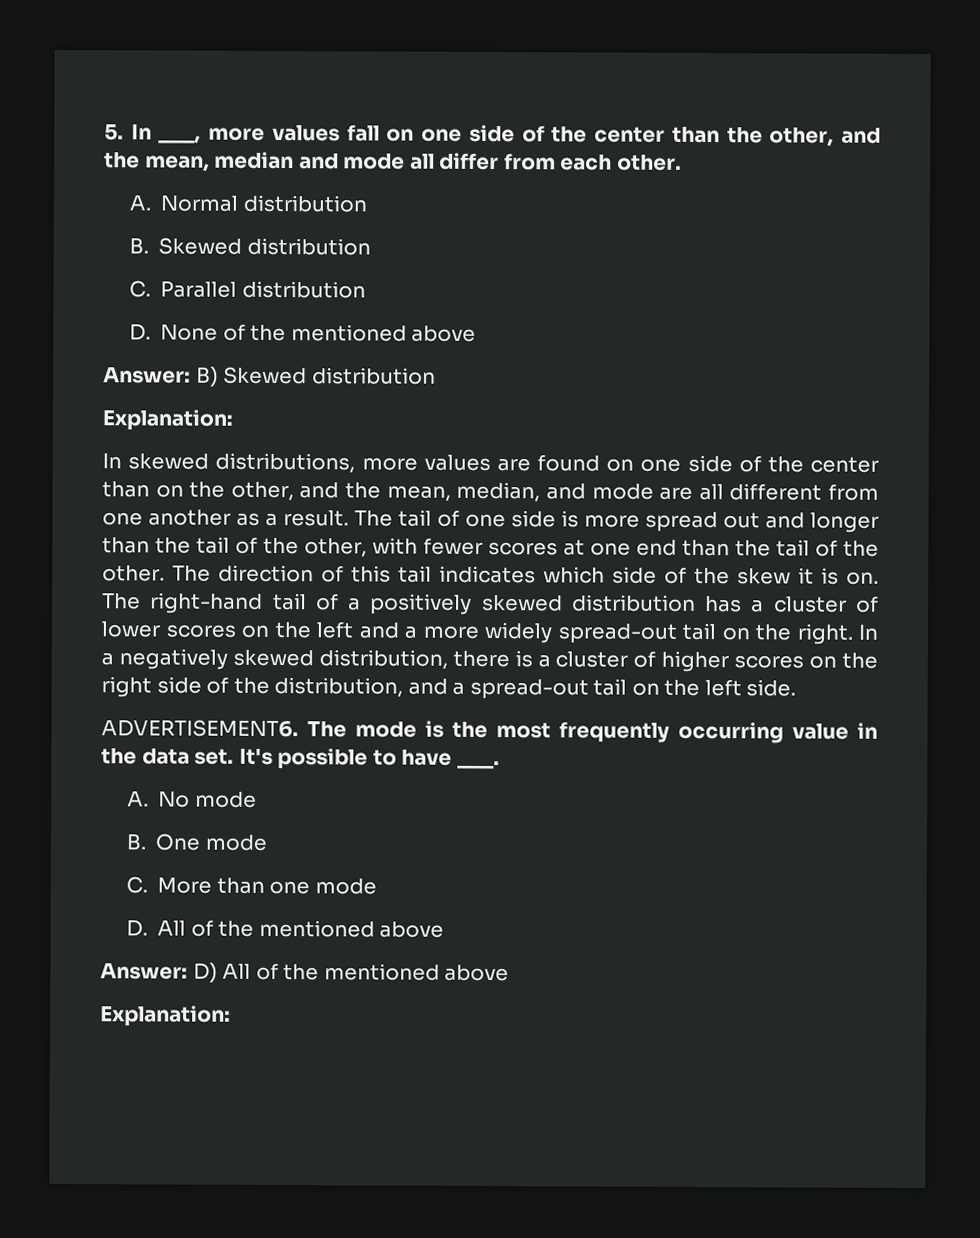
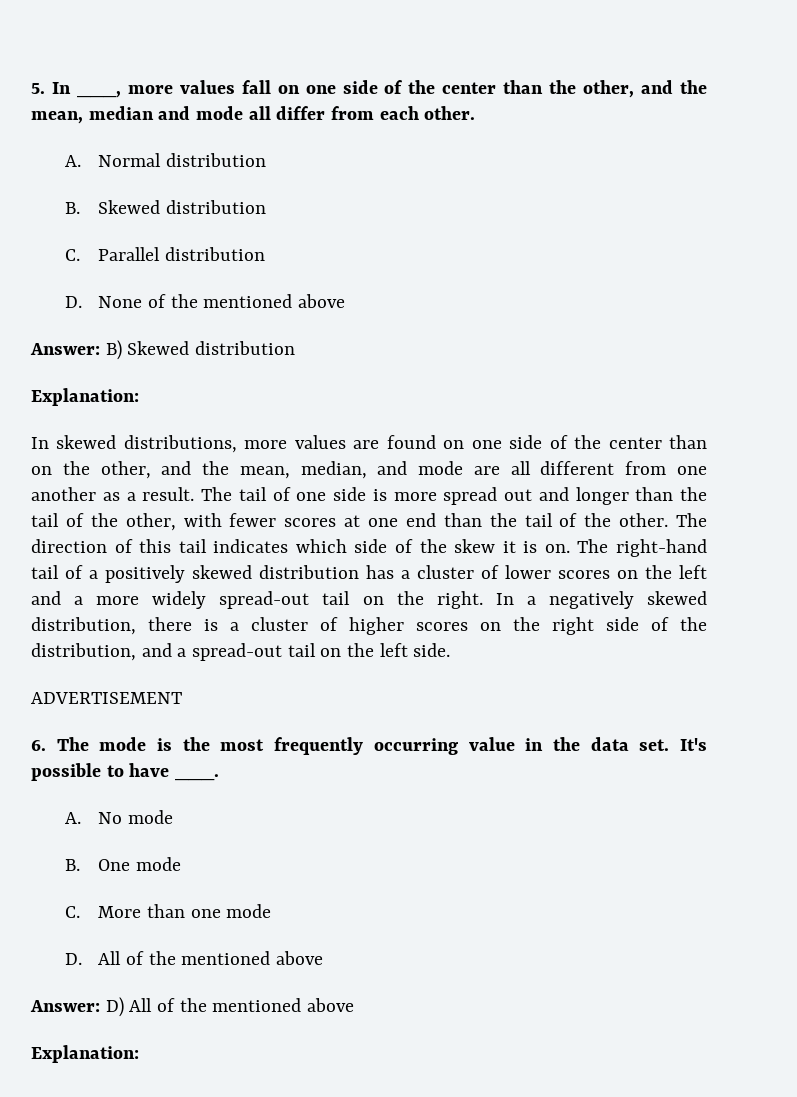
- ADVERTISEMENT6. The mode is the most frequently occurring value in the data set.
+ ADVERTISEMENT
+ 6. The mode is the most frequently occurring value in the data set.

